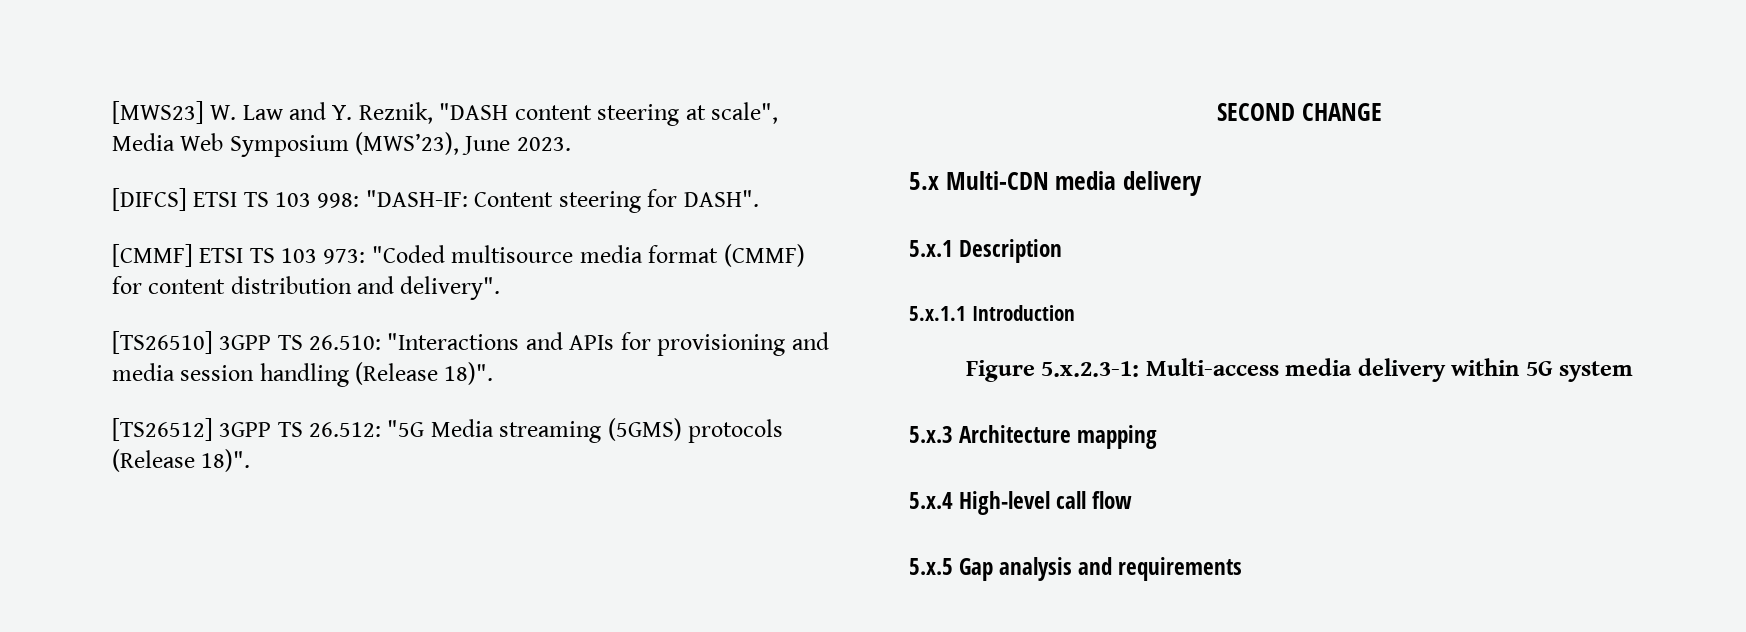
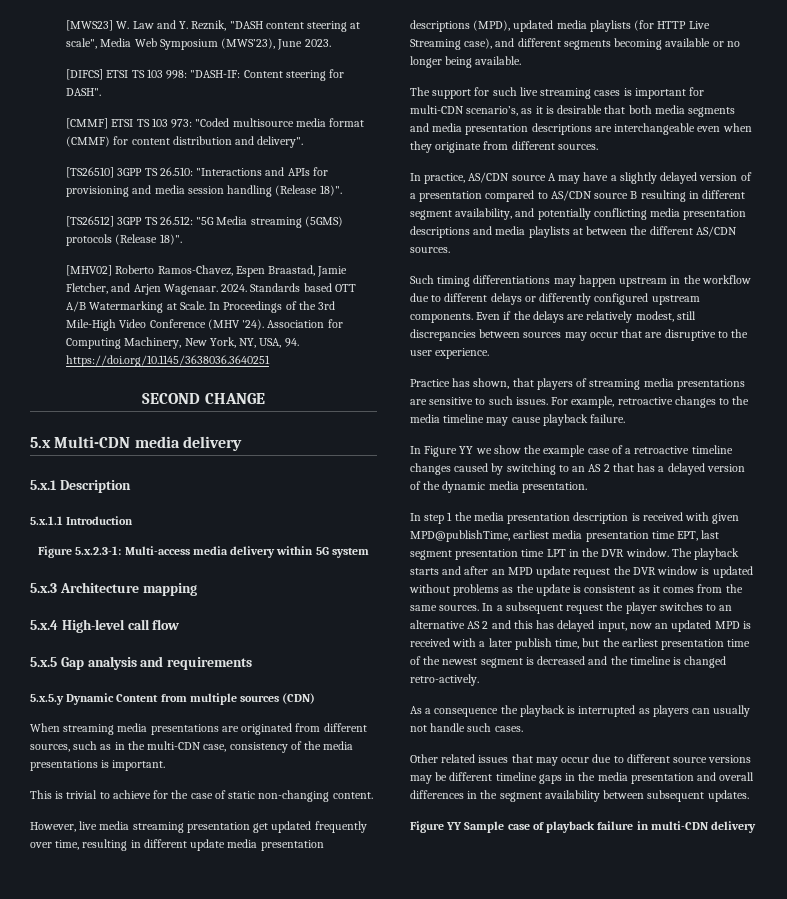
+ [MHV02] Roberto Ramos-Chavez, Espen Braastad, Jamie Fletcher, and Arjen Wagenaar. 2024. Standards based OTT A/B Watermarking at Scale. In Proceedings of the 3rd Mile-High Video Conference (MHV '24). Association for Computing Machinery, New York, NY, USA, 94. https://doi.org/10.1145/3638036.3640251
+ 5.x.5.y Dynamic Content from multiple sources (CDN)
+ When streaming media presentations are originated from different sources, such as in the multi-CDN case, consistency of the media presentations is important.
+ This is trivial to achieve for the case of static non-changing content.
+ However, live media streaming presentation get updated frequently over time, resulting in different update media presentation descriptions (MPD), updated media playlists (for HTTP Live Streaming case), and different segments becoming available or no longer being available.
+ The support for such live streaming cases is important for multi-CDN scenario’s, as it is desirable that both media segments and media presentation descriptions are interchangeable even when they originate from different sources.
+ In practice, AS/CDN source A may have a slightly delayed version of a presentation compared to AS/CDN source B resulting in different segment availability, and potentially conflicting media presentation descriptions and media playlists at between the different AS/CDN sources.
+ Such timing differentiations may happen upstream in the workflow due to different delays or differently configured upstream components. Even if the delays are relatively modest, still discrepancies between sources may occur that are disruptive to the user experience.
+ Practice has shown, that players of streaming media presentations are sensitive to such issues. For example, retroactive changes to the media timeline may cause playback failure.
+ In Figure YY we show the example case of a retroactive timeline changes caused by switching to an AS 2 that has a delayed version of the dynamic media presentation.
+ In step 1 the media presentation description is received with given MPD@publishTime, earliest media presentation time EPT, last segment presentation time LPT in the DVR window. The playback starts and after an MPD update request the DVR window is updated without problems as the update is consistent as it comes from the same sources. In a subsequent request the player switches to an alternative AS 2 and this has delayed input, now an updated MPD is received with a later publish time, but the earliest presentation time of the newest segment is decreased and the timeline is changed retro-actively.
+ As a consequence the playback is interrupted as players can usually not handle such cases.
+ Other related issues that may occur due to different source versions may be different timeline gaps in the media presentation and overall differences in the segment availability between subsequent updates.
+ Figure YY Sample case of playback failure in multi-CDN delivery

